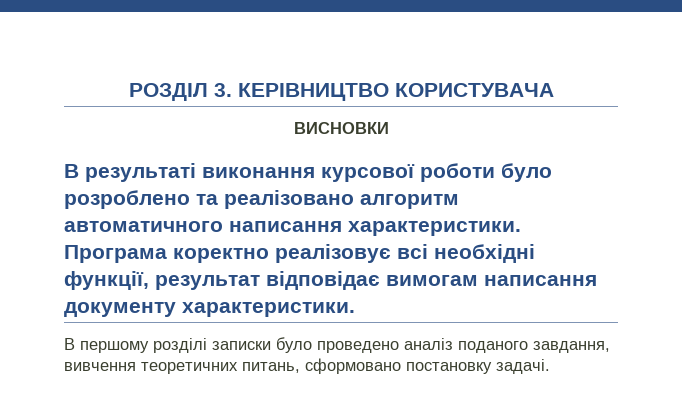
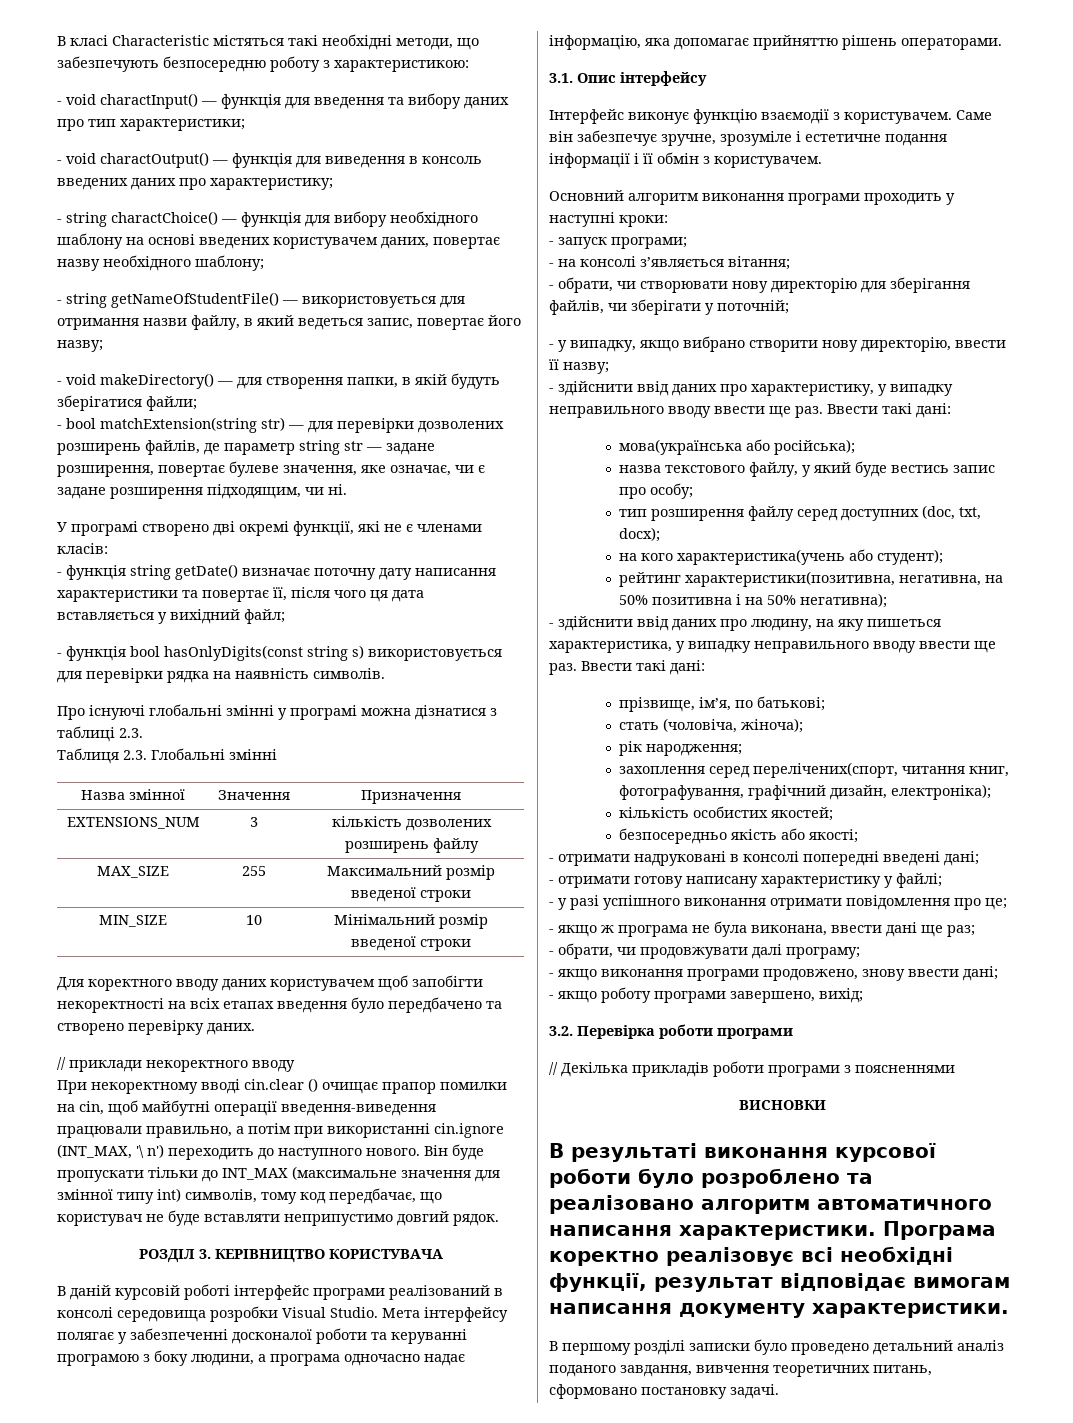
+ В класі Characteristic містяться такі необхідні методи, що забезпечують безпосередню роботу з характеристикою:
+ - void charactInput() — функція для введення та вибору даних про тип характеристики;
+ - void charactOutput() — функція для виведення в консоль введених даних про характеристику;
+ - string charactChoice() — функція для вибору необхідного шаблону на основі введених користувачем даних, повертає назву необхідного шаблону;
+ - string getNameOfStudentFile() — використовується для отримання назви файлу, в який ведеться запис, повертає його назву;
+ - void makeDirectory() — для створення папки, в якій будуть зберігатися файли;
+ - bool matchExtension(string str) — для перевірки дозволених розширень файлів, де параметр string str — задане розширення, повертає булеве значення, яке означає, чи є задане розширення підходящим, чи ні.
+ У програмі створено дві окремі функції, які не є членами класів:
+ - функція string getDate() визначає поточну дату написання характеристики та повертає її, після чого ця дата вставляється у вихідний файл;
+ - функція bool hasOnlyDigits(const string s) використовується для перевірки рядка на наявність символів.
+ Про існуючі глобальні змінні у програмі можна дізнатися з таблиці 2.3.
+ Таблиця 2.3. Глобальні змінні
+ Назва змінної | Значення | Призначення
+ EXTENSIONS_NUM | 3 | кількість дозволених розширень файлу
+ MAX_SIZE | 255 | Максимальний розмір введеної строки
+ MIN_SIZE | 10 | Мінімальний розмір введеної строки
+ Для коректного вводу даних користувачем щоб запобігти некоректності на всіх етапах введення було передбачено та створено перевірку даних.
+ // приклади некоректного вводу
+ При некоректному вводі cin.clear () очищає прапор помилки на cin, щоб майбутні операції введення-виведення працювали правильно, а потім при використанні cin.ignore (INT_MAX, '\ n') переходить до наступного нового. Він буде пропускати тільки до INT_MAX (максимальне значення для змінної типу int) символів, тому код передбачає, що користувач не буде вставляти неприпустимо довгий рядок.
  РОЗДІЛ 3. КЕРІВНИЦТВО КОРИСТУВАЧА
+ В даній курсовій роботі інтерфейс програми реалізований в консолі середовища розробки Visual Studio. Мета інтерфейсу полягає у забезпеченні досконалої роботи та керуванні програмою з боку людини, а програма одночасно надає інформацію, яка допомагає прийняттю рішень операторами.
+ 3.1. Опис інтерфейсу
+ Інтерфейс виконує функцію взаємодії з користувачем. Саме він забезпечує зручне, зрозуміле і естетичне подання інформації і її обмін з користувачем.
+ Основний алгоритм виконання програми проходить у наступні кроки:
+ - запуск програми;
+ - на консолі з’являється вітання;
+ - обрати, чи створювати нову директорію для зберігання файлів, чи зберігати у поточній;
+ - у випадку, якщо вибрано створити нову директорію, ввести її назву;
+ - здійснити ввід даних про характеристику, у випадку неправильного вводу ввести ще раз. Ввести такі дані:
+ мова(українська або російська);
+ назва текстового файлу, у який буде вестись запис про особу;
+ тип розширення файлу серед доступних (doc, txt, docx);
+ на кого характеристика(учень або студент);
+ рейтинг характеристики(позитивна, негативна, на 50% позитивна і на 50% негативна);
+ - здійснити ввід даних про людину, на яку пишеться характеристика, у випадку неправильного вводу ввести ще раз. Ввести такі дані:
+ прізвище, ім’я, по батькові;
+ стать (чоловіча, жіноча);
+ рік народження;
+ захоплення серед перелічених(спорт, читання книг, фотографування, графічний дизайн, електроніка);
+ кількість особистих якостей;
+ безпосередньо якість або якості;
+ - отримати надруковані в консолі попередні введені дані;
+ - отримати готову написану характеристику у файлі;
+ - у разі успішного виконання отримати повідомлення про це;
+ - якщо ж програма не була виконана, ввести дані ще раз;
+ - обрати, чи продовжувати далі програму;
+ - якщо виконання програми продовжено, знову ввести дані;
+ - якщо роботу програми завершено, вихід;
+ 3.2. Перевірка роботи програми
+ // Декілька прикладів роботи програми з поясненнями
- В першому розділі записки було проведено аналіз поданого завдання, вивчення теоретичних питань, сформовано постановку задачі.
+ В першому розділі записки було проведено детальний аналіз поданого завдання, вивчення теоретичних питань, сформовано постановку задачі.

